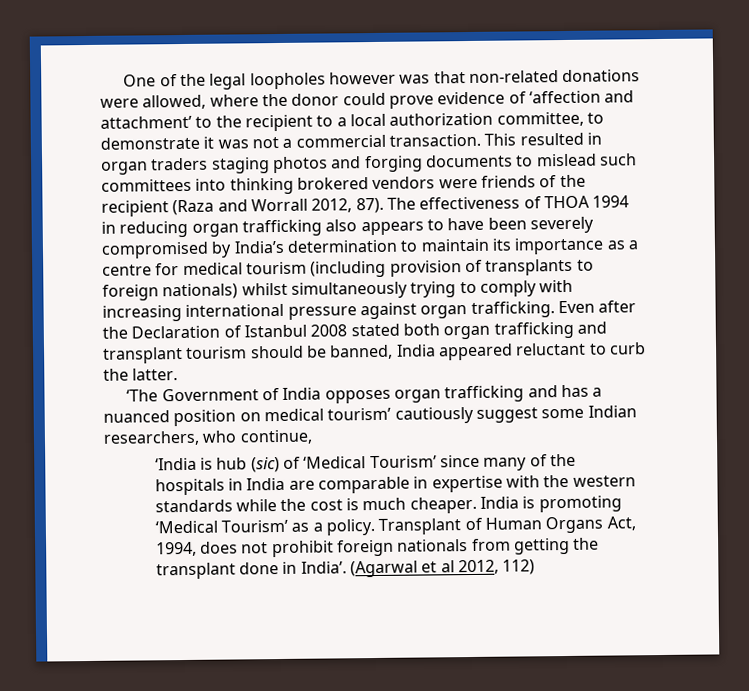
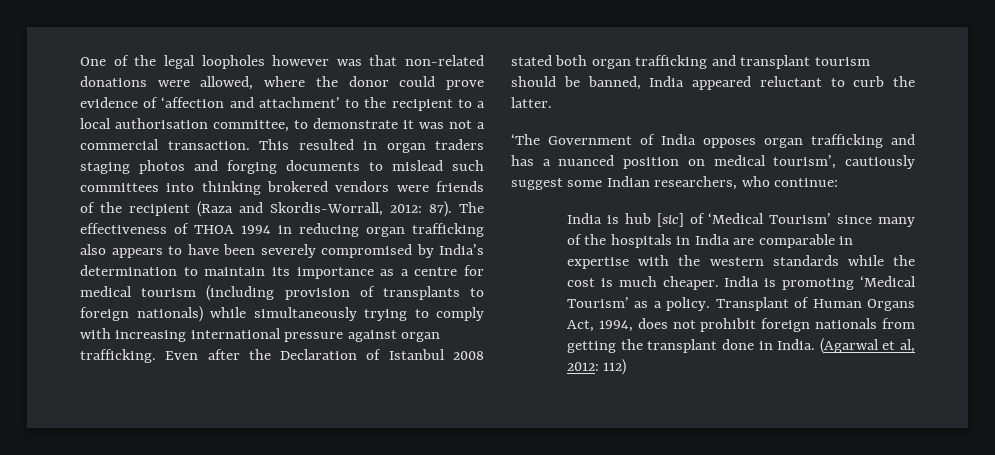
- One of the legal loopholes however was that non-related donations were allowed, where the donor could prove evidence of ‘affection and attachment’ to the recipient to a local authorization committee, to demonstrate it was not a commercial transaction.
+ One of the legal loopholes however was that non-related donations were allowed, where the donor could prove evidence of ‘affection and attachment’ to the recipient to a local authorisation committee, to demonstrate it was not a commercial transaction.
- This resulted in organ traders staging photos and forging documents to mislead such committees into thinking brokered vendors were friends of the recipient (Raza and Worrall 2012, 87).
+ This resulted in organ traders staging photos and forging documents to mislead such committees into thinking brokered vendors were friends of the recipient (Raza and Skordis-Worrall, 2012: 87).
- The effectiveness of THOA 1994 in reducing organ trafficking also appears to have been severely compromised by India’s determination to maintain its importance as a centre for medical tourism (including provision of transplants to foreign nationals) whilst simultaneously trying to comply with increasing international pressure against organ trafficking.
+ The effectiveness of THOA 1994 in reducing organ trafficking also appears to have been severely compromised by India’s determination to maintain its importance as a centre for medical tourism (including provision of transplants to foreign nationals) while simultaneously trying to comply with increasing international pressure against organ trafficking.
- ‘The Government of India opposes organ trafficking and has a nuanced position on medical tourism’ cautiously suggest some Indian researchers, who continue,
- ‘India is hub (sic) of ‘Medical Tourism’ since many of the hospitals in India are comparable in expertise with the western standards while the cost is much cheaper.
+ ‘The Government of India opposes organ trafficking and has a nuanced position on medical tourism’, cautiously suggest some Indian researchers, who continue:
+ India is hub [sic] of ‘Medical Tourism’ since many of the hospitals in India are comparable in expertise with the western standards while the cost is much cheaper.
- Transplant of Human Organs Act, 1994, does not prohibit foreign nationals from getting the transplant done in India’.
+ Transplant of Human Organs Act, 1994, does not prohibit foreign nationals from getting the transplant done in India.
- (Agarwal et al 2012, 112)
+ (Agarwal et al, 2012: 112)

